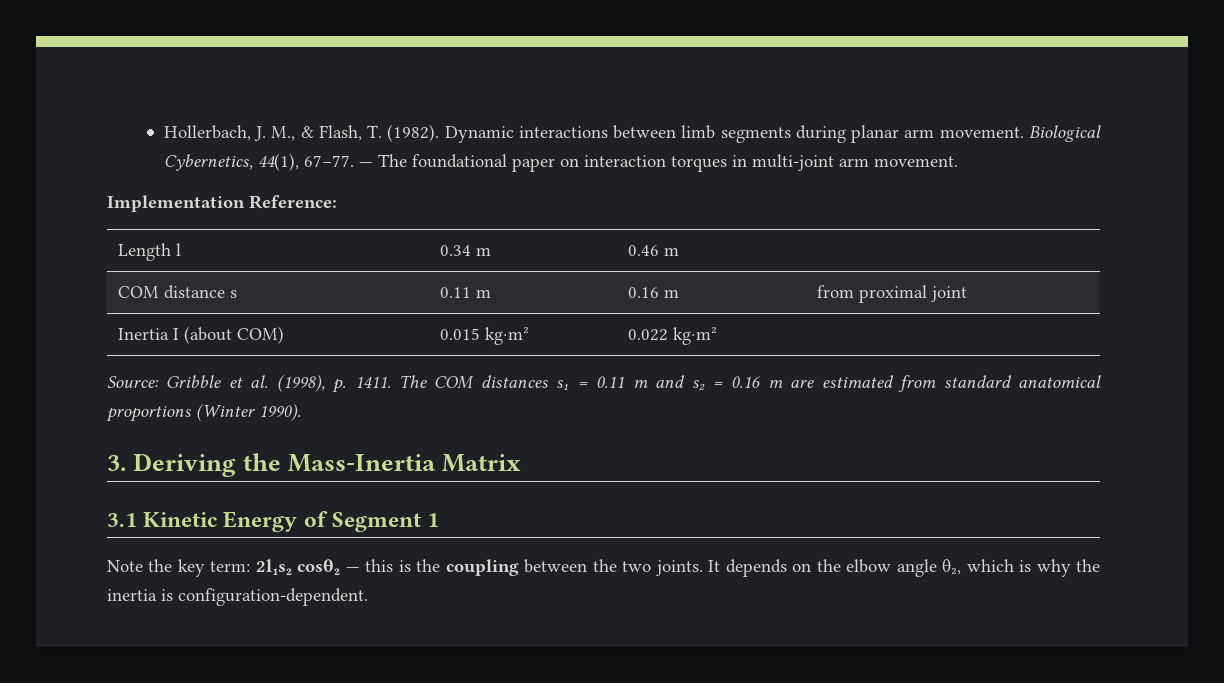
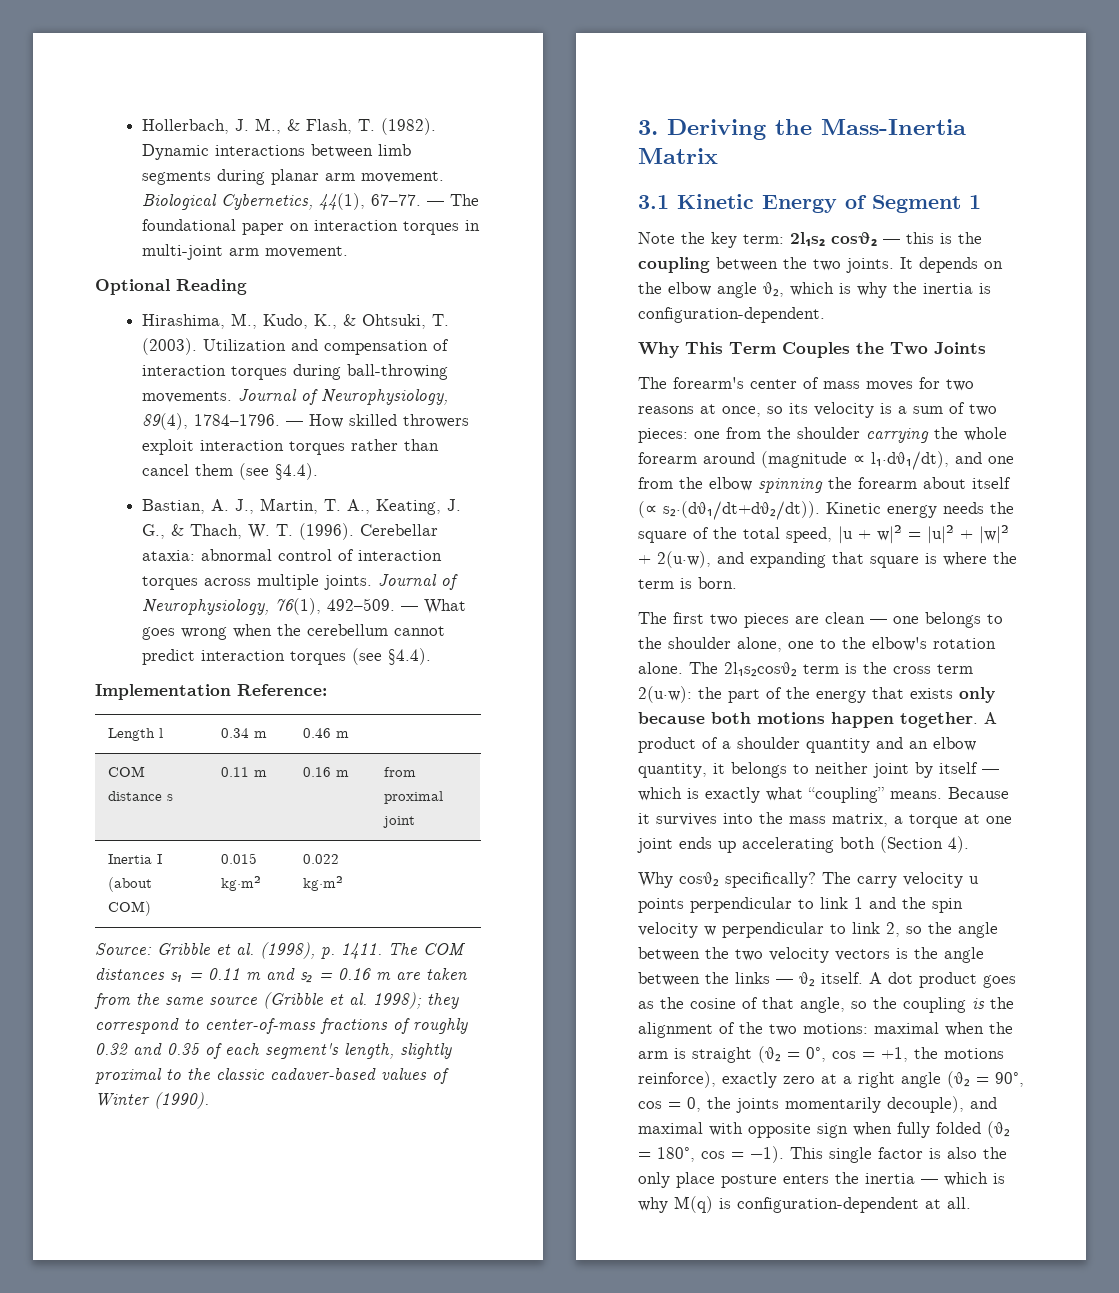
+ Optional Reading
+ Hirashima, M., Kudo, K., & Ohtsuki, T. (2003). Utilization and compensation of interaction torques during ball-throwing movements. Journal of Neurophysiology, 89(4), 1784–1796. — How skilled throwers exploit interaction torques rather than cancel them (see §4.4).
+ Bastian, A. J., Martin, T. A., Keating, J. G., & Thach, W. T. (1996). Cerebellar ataxia: abnormal control of interaction torques across multiple joints. Journal of Neurophysiology, 76(1), 492–509. — What goes wrong when the cerebellum cannot predict interaction torques (see §4.4).
- The COM distances s₁ = 0.11 m and s₂ = 0.16 m are estimated from standard anatomical proportions (Winter 1990).
+ The COM distances s₁ = 0.11 m and s₂ = 0.16 m are taken from the same source (Gribble et al. 1998); they correspond to center-of-mass fractions of roughly 0.32 and 0.35 of each segment's length, slightly proximal to the classic cadaver-based values of Winter (1990).
+ Why This Term Couples the Two Joints
+ The forearm's center of mass moves for two reasons at once, so its velocity is a sum of two pieces: one from the shoulder carrying the whole forearm around (magnitude ∝ l₁·dθ₁/dt), and one from the elbow spinning the forearm about itself (∝ s₂·(dθ₁/dt+dθ₂/dt)). Kinetic energy needs the square of the total speed, |u + w|² = |u|² + |w|² + 2(u·w), and expanding that square is where the term is born.
+ The first two pieces are clean — one belongs to the shoulder alone, one to the elbow's rotation alone. The 2l₁s₂cosθ₂ term is the cross term 2(u·w): the part of the energy that exists only because both motions happen together. A product of a shoulder quantity and an elbow quantity, it belongs to neither joint by itself — which is exactly what “coupling” means. Because it survives into the mass matrix, a torque at one joint ends up accelerating both (Section 4).
+ Why cosθ₂ specifically? The carry velocity u points perpendicular to link 1 and the spin velocity w perpendicular to link 2, so the angle between the two velocity vectors is the angle between the links — θ₂ itself. A dot product goes as the cosine of that angle, so the coupling is the alignment of the two motions: maximal when the arm is straight (θ₂ = 0°, cos = +1, the motions reinforce), exactly zero at a right angle (θ₂ = 90°, cos = 0, the joints momentarily decouple), and maximal with opposite sign when fully folded (θ₂ = 180°, cos = −1). This single factor is also the only place posture enters the inertia — which is why M(q) is configuration-dependent at all.

